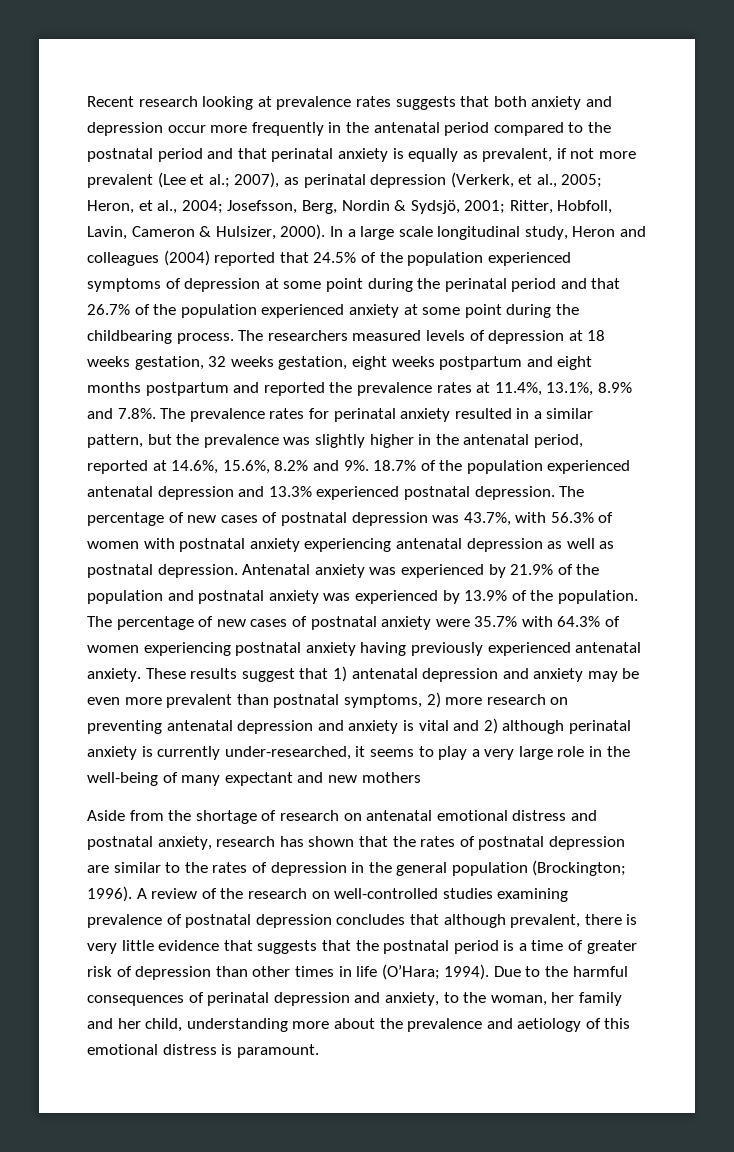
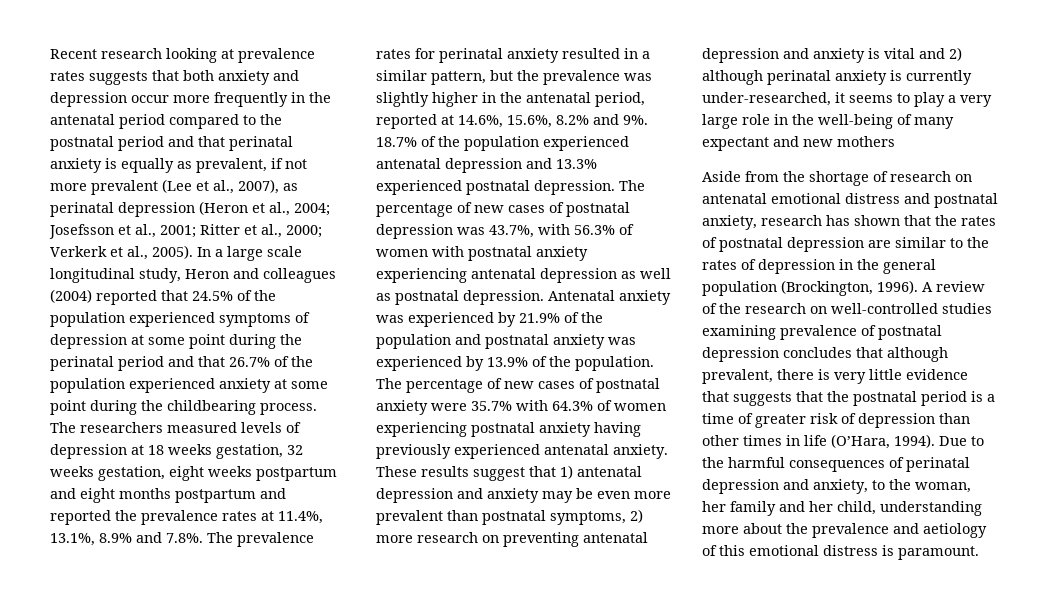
- Recent research looking at prevalence rates suggests that both anxiety and depression occur more frequently in the antenatal period compared to the postnatal period and that perinatal anxiety is equally as prevalent, if not more prevalent (Lee et al.; 2007), as perinatal depression (Verkerk, et al., 2005; Heron, et al., 2004; Josefsson, Berg, Nordin & Sydsjö, 2001; Ritter, Hobfoll, Lavin, Cameron & Hulsizer, 2000).
+ Recent research looking at prevalence rates suggests that both anxiety and depression occur more frequently in the antenatal period compared to the postnatal period and that perinatal anxiety is equally as prevalent, if not more prevalent (Lee et al., 2007), as perinatal depression (Heron et al., 2004; Josefsson et al., 2001; Ritter et al., 2000; Verkerk et al., 2005).
- Aside from the shortage of research on antenatal emotional distress and postnatal anxiety, research has shown that the rates of postnatal depression are similar to the rates of depression in the general population (Brockington; 1996).
+ Aside from the shortage of research on antenatal emotional distress and postnatal anxiety, research has shown that the rates of postnatal depression are similar to the rates of depression in the general population (Brockington, 1996).
- A review of the research on well-controlled studies examining prevalence of postnatal depression concludes that although prevalent, there is very little evidence that suggests that the postnatal period is a time of greater risk of depression than other times in life (O’Hara; 1994).
+ A review of the research on well-controlled studies examining prevalence of postnatal depression concludes that although prevalent, there is very little evidence that suggests that the postnatal period is a time of greater risk of depression than other times in life (O’Hara, 1994).

